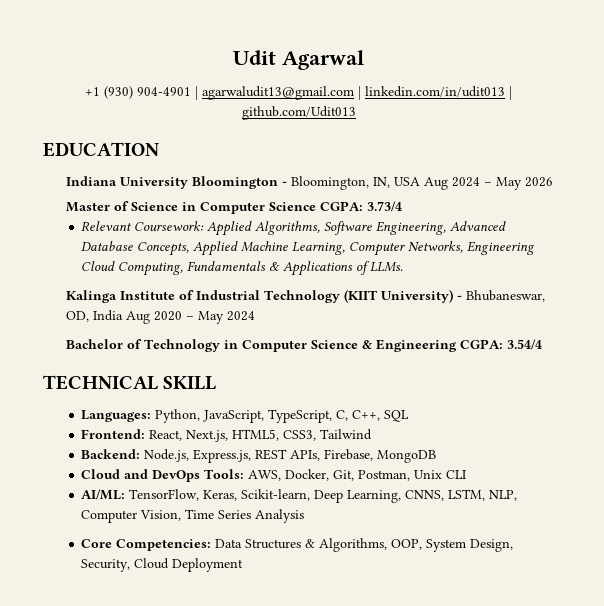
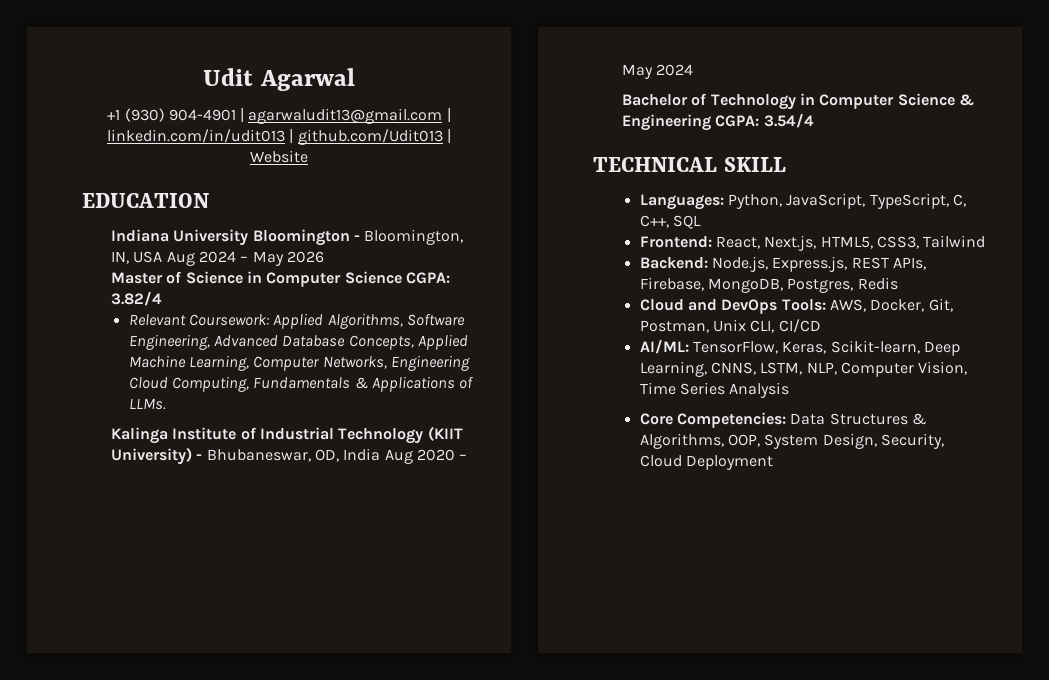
- +1 (930) 904-4901 | agarwaludit13@gmail.com | linkedin.com/in/udit013 | github.com/Udit013
+ +1 (930) 904-4901 | agarwaludit13@gmail.com | linkedin.com/in/udit013 | github.com/Udit013 | Website
- Master of Science in Computer Science CGPA: 3.73/4
+ Master of Science in Computer Science CGPA: 3.82/4
- Backend: Node.js, Express.js, REST APIs, Firebase, MongoDB
+ Backend: Node.js, Express.js, REST APIs, Firebase, MongoDB, Postgres, Redis
- Cloud and DevOps Tools: AWS, Docker, Git, Postman, Unix CLI
+ Cloud and DevOps Tools: AWS, Docker, Git, Postman, Unix CLI, CI/CD

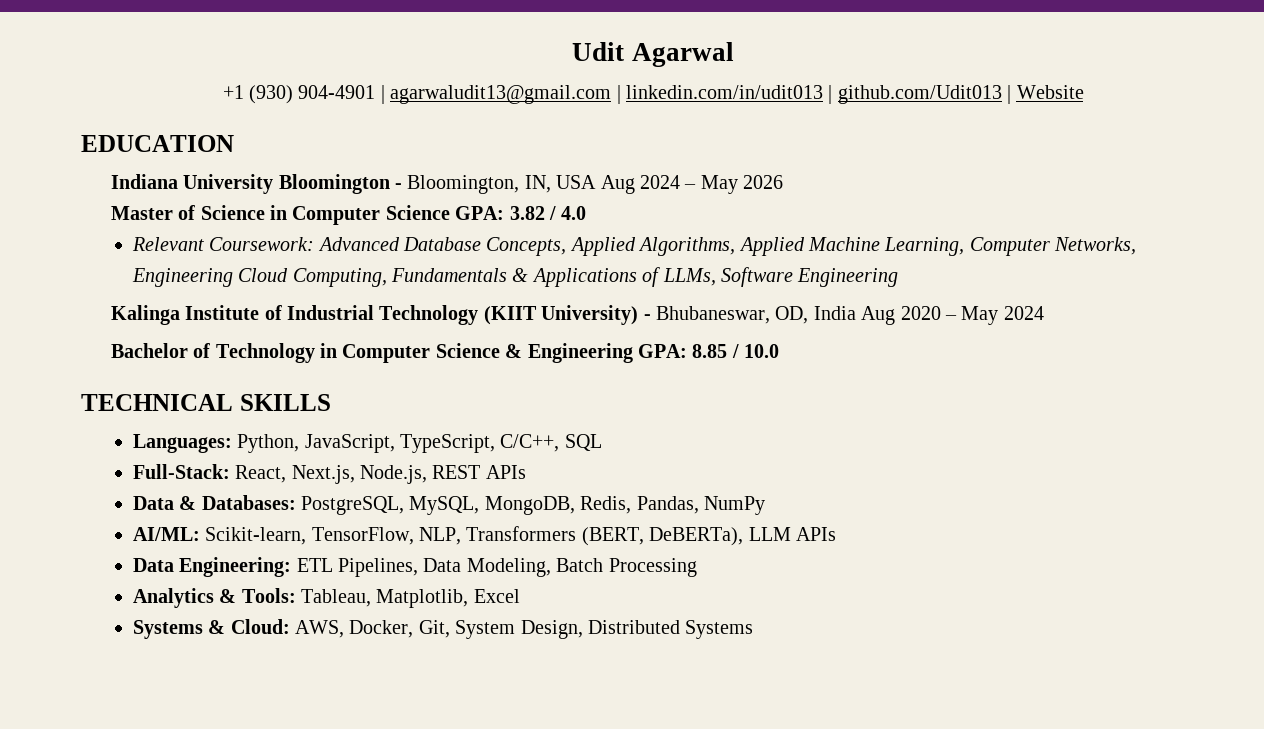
- Master of Science in Computer Science CGPA: 3.82/4
- Relevant Coursework: Applied Algorithms, Software Engineering, Advanced Database Concepts, Applied Machine Learning, Computer Networks, Engineering Cloud Computing, Fundamentals & Applications of LLMs.
+ Master of Science in Computer Science GPA: 3.82 / 4.0
+ Relevant Coursework: Advanced Database Concepts, Applied Algorithms, Applied Machine Learning, Computer Networks, Engineering Cloud Computing, Fundamentals & Applications of LLMs, Software Engineering
- Bachelor of Technology in Computer Science & Engineering CGPA: 3.54/4
+ Bachelor of Technology in Computer Science & Engineering GPA: 8.85 / 10.0
- TECHNICAL SKILL
+ TECHNICAL SKILLS
- Languages: Python, JavaScript, TypeScript, C, C++, SQL
+ Languages: Python, JavaScript, TypeScript, C/C++, SQL
- Frontend: React, Next.js, HTML5, CSS3, Tailwind
- Backend: Node.js, Express.js, REST APIs, Firebase, MongoDB, Postgres, Redis
- Cloud and DevOps Tools: AWS, Docker, Git, Postman, Unix CLI, CI/CD
- AI/ML: TensorFlow, Keras, Scikit-learn, Deep Learning, CNNS, LSTM, NLP, Computer Vision, Time Series Analysis
- Core Competencies: Data Structures & Algorithms, OOP, System Design, Security, Cloud Deployment
+ Full-Stack: React, Next.js, Node.js, REST APIs
+ Data & Databases: PostgreSQL, MySQL, MongoDB, Redis, Pandas, NumPy
+ AI/ML: Scikit-learn, TensorFlow, NLP, Transformers (BERT, DeBERTa), LLM APIs
+ Data Engineering: ETL Pipelines, Data Modeling, Batch Processing
+ Analytics & Tools: Tableau, Matplotlib, Excel
+ Systems & Cloud: AWS, Docker, Git, System Design, Distributed Systems

